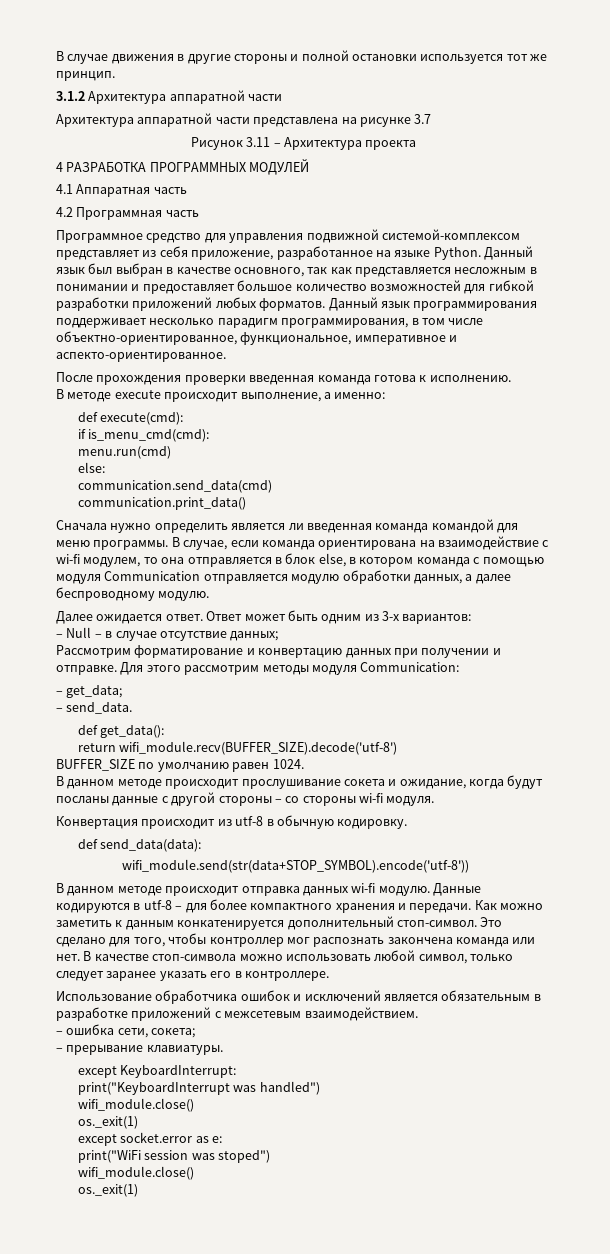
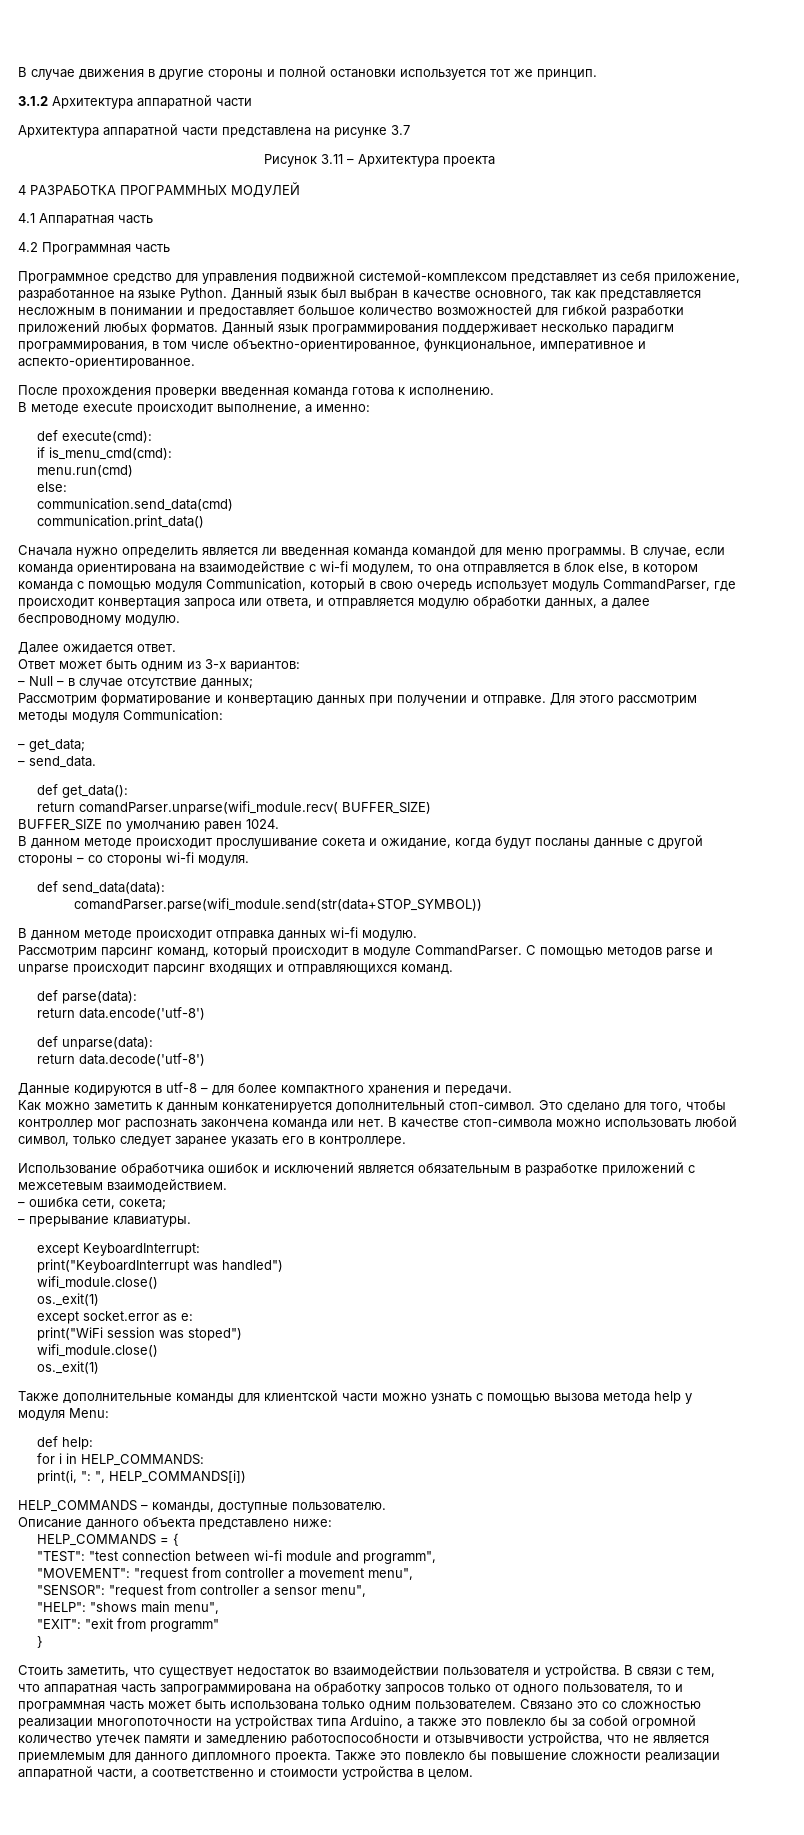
- В случае, если команда ориентирована на взаимодействие с wi-fi модулем, то она отправляется в блок else, в котором команда с помощью модуля Communication отправляется модулю обработки данных, а далее беспроводному модулю.
+ В случае, если команда ориентирована на взаимодействие с wi-fi модулем, то она отправляется в блок else, в котором команда с помощью модуля Communication, который в свою очередь использует модуль CommandParser, где происходит конвертация запроса или ответа, и отправляется модулю обработки данных, а далее беспроводному модулю.
- Далее ожидается ответ. Ответ может быть одним из 3-х вариантов:
+ Далее ожидается ответ.
+ Ответ может быть одним из 3-х вариантов:
- return wifi_module.recv(BUFFER_SIZE).decode('utf-8')
+ return comandParser.unparse(wifi_module.recv( BUFFER_SIZE)
- Конвертация происходит из utf-8 в обычную кодировку.
- wifi_module.send(str(data+STOP_SYMBOL).encode('utf-8'))
+ comandParser.parse(wifi_module.send(str(data+STOP_SYMBOL))
- В данном методе происходит отправка данных wi-fi модулю. Данные кодируются в utf-8 – для более компактного хранения и передачи. Как можно заметить к данным конкатенируется дополнительный стоп-символ.
+ В данном методе происходит отправка данных wi-fi модулю.
+ Рассмотрим парсинг команд, который происходит в модуле CommandParser. С помощью методов parse и unparse происходит парсинг входящих и отправляющихся команд.
+ def parse(data):
+ return data.encode('utf-8')
+ def unparse(data):
+ return data.decode('utf-8')
+ Данные кодируются в utf-8 – для более компактного хранения и передачи.
+ Как можно заметить к данным конкатенируется дополнительный стоп-символ.
+ Также дополнительные команды для клиентской части можно узнать с помощью вызова метода help у модуля Menu:
+ def help:
+ for i in HELP_COMMANDS:
+ print(i, ": ", HELP_COMMANDS[i])
+ HELP_COMMANDS – команды, доступные пользователю.
+ Описание данного объекта представлено ниже:
+ HELP_COMMANDS = {
+ "TEST": "test connection between wi-fi module and programm",
+ "MOVEMENT": "request from controller a movement menu",
+ "SENSOR": "request from controller a sensor menu",
+ "HELP": "shows main menu",
+ "EXIT": "exit from programm"
+ }
+ Стоить заметить, что существует недостаток во взаимодействии пользователя и устройства. В связи с тем, что аппаратная часть запрограммирована на обработку запросов только от одного пользователя, то и программная часть может быть использована только одним пользователем. Связано это со сложностью реализации многопоточности на устройствах типа Arduino, а также это повлекло бы за собой огромной количество утечек памяти и замедлению работоспособности и отзывчивости устройства, что не является приемлемым для данного дипломного проекта. Также это повлекло бы повышение сложности реализации аппаратной части, а соответственно и стоимости устройства в целом.

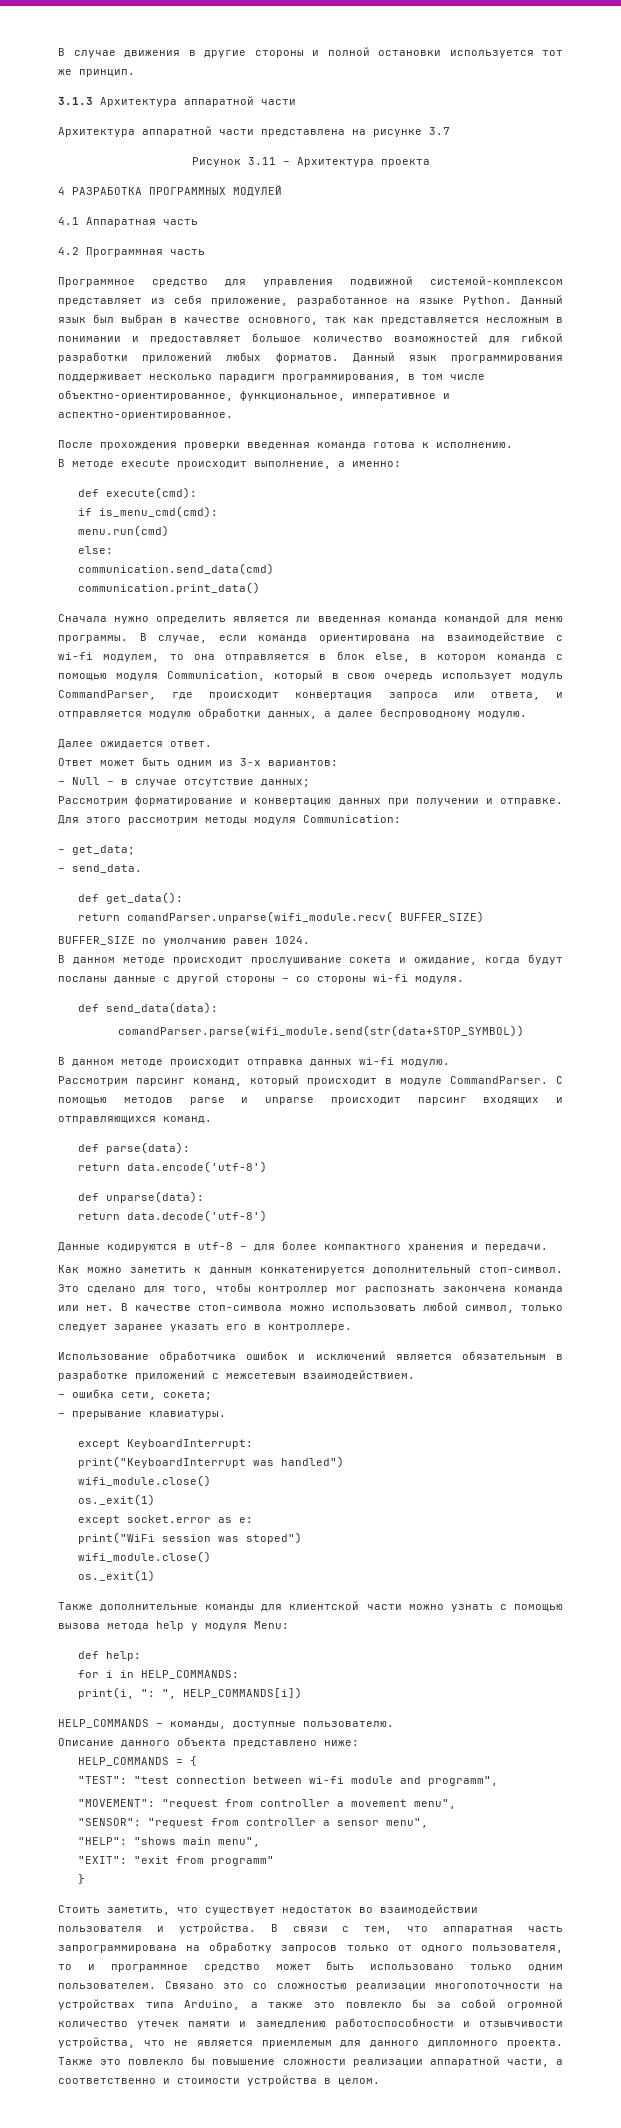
- 3.1.2 Архитектура аппаратной части
+ 3.1.3 Архитектура аппаратной части
- Данный язык программирования поддерживает несколько парадигм программирования, в том числе объектно-ориентированное, функциональное, императивное и аспекто-ориентированное.
+ Данный язык программирования поддерживает несколько парадигм программирования, в том числе объектно-ориентированное, функциональное, императивное и аспектно-ориентированное.
- В связи с тем, что аппаратная часть запрограммирована на обработку запросов только от одного пользователя, то и программная часть может быть использована только одним пользователем.
+ В связи с тем, что аппаратная часть запрограммирована на обработку запросов только от одного пользователя, то и программное средство может быть использовано только одним пользователем.

